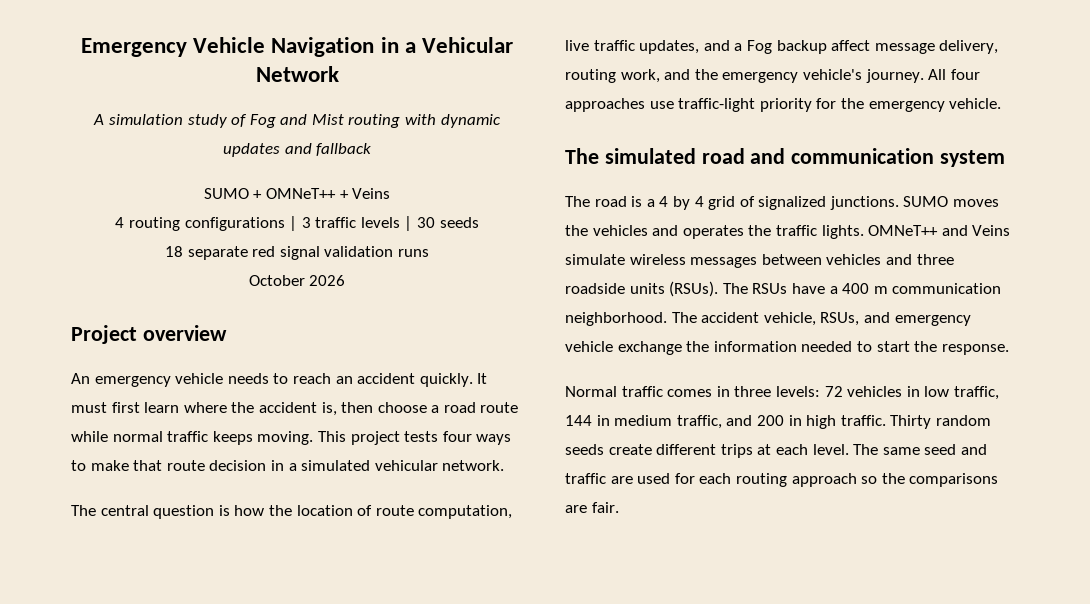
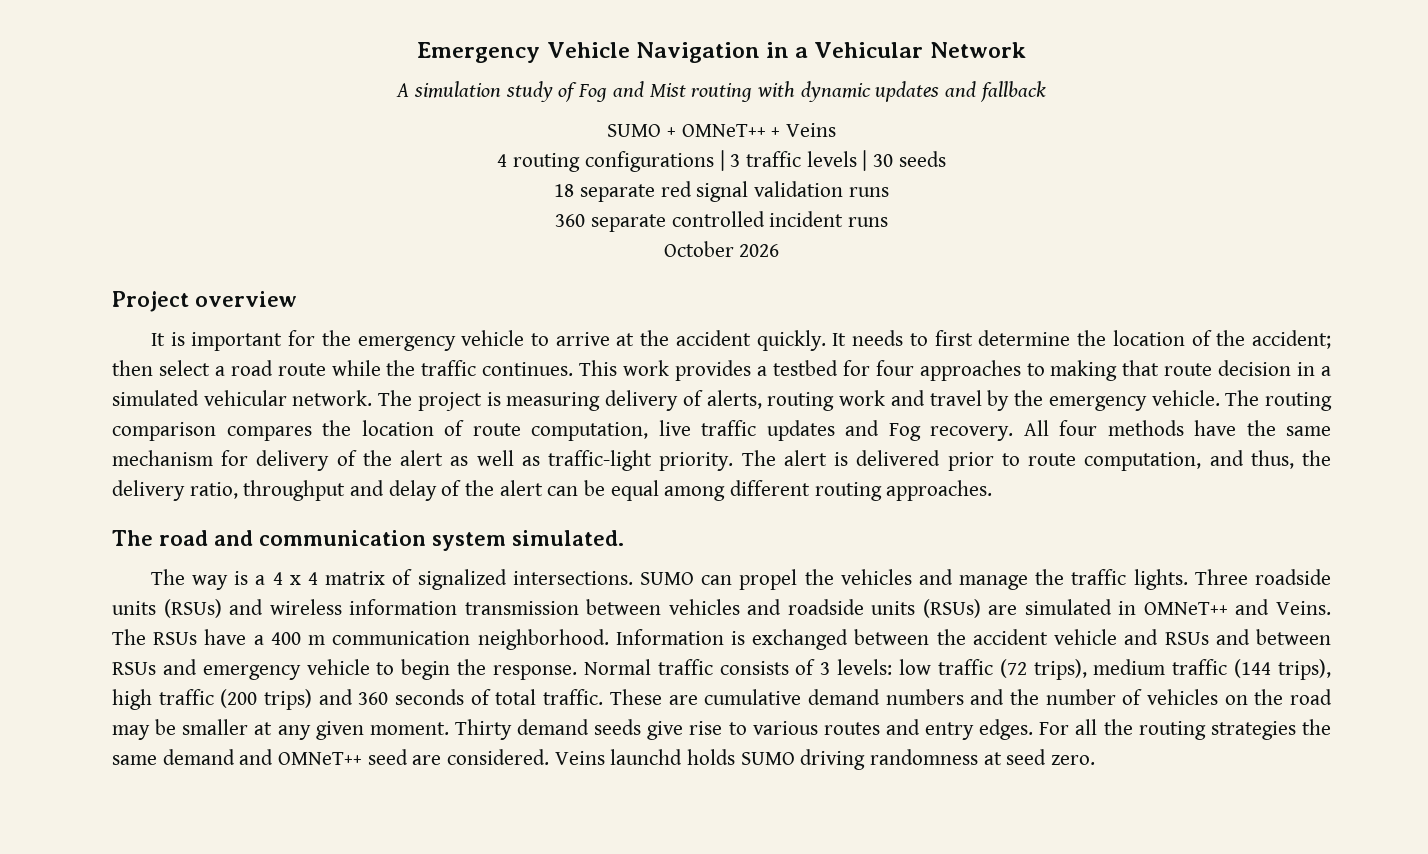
+ 360 separate controlled incident runs
- An emergency vehicle needs to reach an accident quickly. It must first learn where the accident is, then choose a road route while normal traffic keeps moving. This project tests four ways to make that route decision in a simulated vehicular network.
- The central question is how the location of route computation, live traffic updates, and a Fog backup affect message delivery, routing work, and the emergency vehicle's journey. All four approaches use traffic-light priority for the emergency vehicle.
- The simulated road and communication system
- The road is a 4 by 4 grid of signalized junctions. SUMO moves the vehicles and operates the traffic lights.
+ It is important for the emergency vehicle to arrive at the accident quickly. It needs to first determine the location of the accident; then select a road route while the traffic continues. This work provides a testbed for four approaches to making that route decision in a simulated vehicular network. The project is measuring delivery of alerts, routing work and travel by the emergency vehicle. The routing comparison compares the location of route computation, live traffic updates and Fog recovery. All four methods have the same mechanism for delivery of the alert as well as traffic-light priority. The alert is delivered prior to route computation, and thus, the delivery ratio, throughput and delay of the alert can be equal among different routing approaches.
+ The road and communication system simulated.
+ The way is a 4 x 4 matrix of signalized intersections. SUMO can propel the vehicles and manage the traffic lights.
- OMNeT++ and Veins simulate wireless messages between vehicles and three roadside units (RSUs).
+ Three roadside units (RSUs) and wireless information transmission between vehicles and roadside units (RSUs) are simulated in OMNeT++ and Veins.
- The accident vehicle, RSUs, and emergency vehicle exchange the information needed to start the response.
- Normal traffic comes in three levels: 72 vehicles in low traffic, 144 in medium traffic, and 200 in high traffic. Thirty random seeds create different trips at each level. The same seed and traffic are used for each routing approach so the comparisons are fair.
+ Information is exchanged between the accident vehicle and RSUs and between RSUs and emergency vehicle to begin the response. Normal traffic consists of 3 levels: low traffic (72 trips), medium traffic (144 trips), high traffic (200 trips) and 360 seconds of total traffic. These are cumulative demand numbers and the number of vehicles on the road may be smaller at any given moment. Thirty demand seeds give rise to various routes and entry edges. For all the routing strategies the same demand and OMNeT++ seed are considered. Veins launchd holds SUMO driving randomness at seed zero.

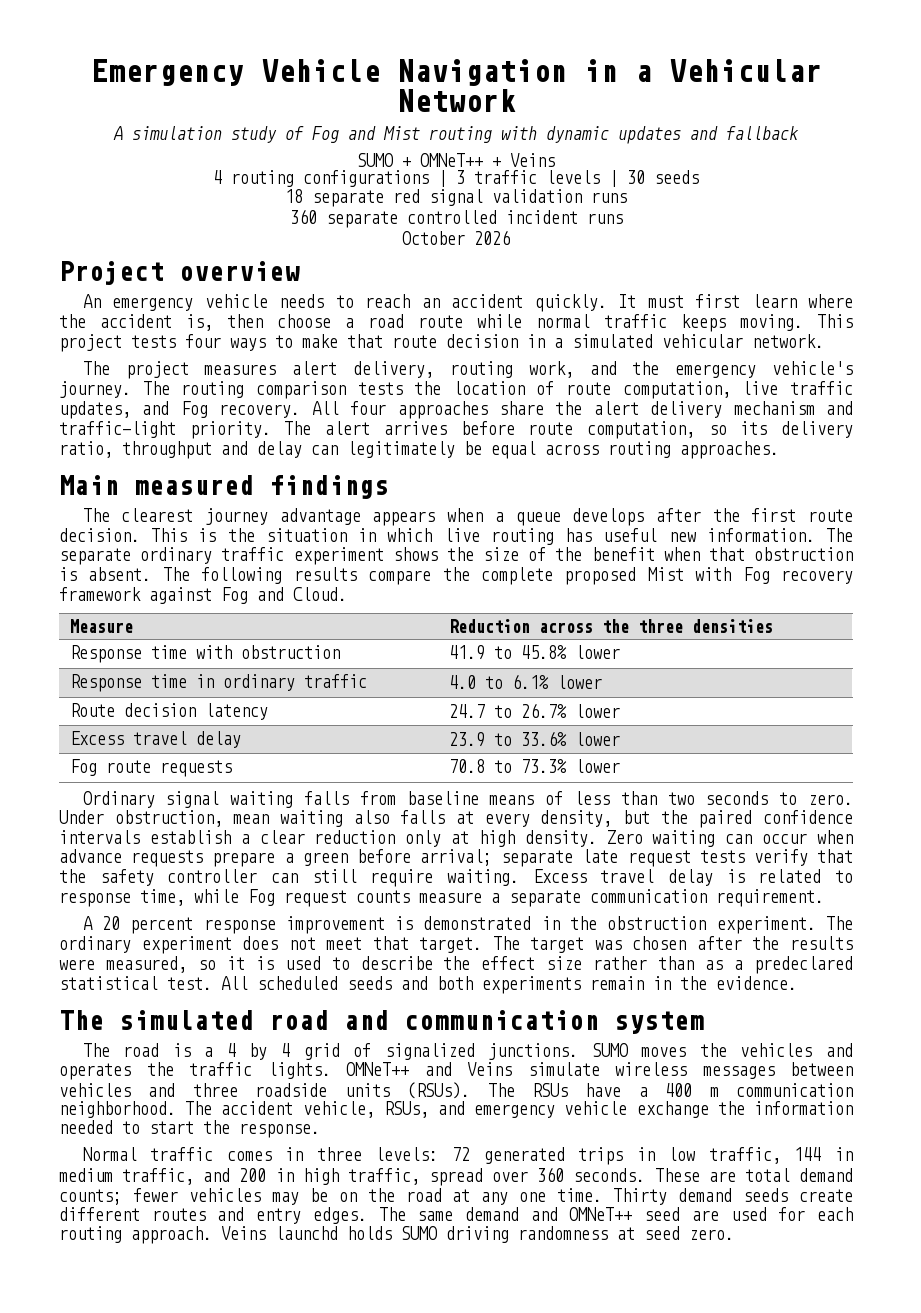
- It is important for the emergency vehicle to arrive at the accident quickly. It needs to first determine the location of the accident; then select a road route while the traffic continues. This work provides a testbed for four approaches to making that route decision in a simulated vehicular network. The project is measuring delivery of alerts, routing work and travel by the emergency vehicle.
+ An emergency vehicle needs to reach an accident quickly. It must first learn where the accident is, then choose a road route while normal traffic keeps moving. This project tests four ways to make that route decision in a simulated vehicular network.
+ The project measures alert delivery, routing work, and the emergency vehicle's journey.
- The routing comparison compares the location of route computation, live traffic updates and Fog recovery.
+ The routing comparison tests the location of route computation, live traffic updates, and Fog recovery.
- All four methods have the same mechanism for delivery of the alert as well as traffic-light priority. The alert is delivered prior to route computation, and thus, the delivery ratio, throughput and delay of the alert can be equal among different routing approaches.
- The road and communication system simulated.
- The way is a 4 x 4 matrix of signalized intersections. SUMO can propel the vehicles and manage the traffic lights.
+ All four approaches share the alert delivery mechanism and traffic-light priority. The alert arrives before route computation, so its delivery ratio, throughput and delay can legitimately be equal across routing approaches.
+ Main measured findings
+ The clearest journey advantage appears when a queue develops after the first route decision. This is the situation in which live routing has useful new information. The separate ordinary traffic experiment shows the size of the benefit when that obstruction is absent. The following results compare the complete proposed Mist with Fog recovery framework against Fog and Cloud.
+ Measure | Reduction across the three densities
+ Response time with obstruction | 41.9 to 45.8% lower
+ Response time in ordinary traffic | 4.0 to 6.1% lower
+ Route decision latency | 24.7 to 26.7% lower
+ Excess travel delay | 23.9 to 33.6% lower
+ Fog route requests | 70.8 to 73.3% lower
+ Ordinary signal waiting falls from baseline means of less than two seconds to zero. Under obstruction, mean waiting also falls at every density, but the paired confidence intervals establish a clear reduction only at high density. Zero waiting can occur when advance requests prepare a green before arrival; separate late request tests verify that the safety controller can still require waiting. Excess travel delay is related to response time, while Fog request counts measure a separate communication requirement.
+ A 20 percent response improvement is demonstrated in the obstruction experiment. The ordinary experiment does not meet that target. The target was chosen after the results were measured, so it is used to describe the effect size rather than as a predeclared statistical test. All scheduled seeds and both experiments remain in the evidence.
+ The simulated road and communication system
+ The road is a 4 by 4 grid of signalized junctions. SUMO moves the vehicles and operates the traffic lights.
- Three roadside units (RSUs) and wireless information transmission between vehicles and roadside units (RSUs) are simulated in OMNeT++ and Veins.
+ OMNeT++ and Veins simulate wireless messages between vehicles and three roadside units (RSUs).
- Information is exchanged between the accident vehicle and RSUs and between RSUs and emergency vehicle to begin the response. Normal traffic consists of 3 levels: low traffic (72 trips), medium traffic (144 trips), high traffic (200 trips) and 360 seconds of total traffic. These are cumulative demand numbers and the number of vehicles on the road may be smaller at any given moment. Thirty demand seeds give rise to various routes and entry edges. For all the routing strategies the same demand and OMNeT++ seed are considered.
+ The accident vehicle, RSUs, and emergency vehicle exchange the information needed to start the response.
+ Normal traffic comes in three levels: 72 generated trips in low traffic, 144 in medium traffic, and 200 in high traffic, spread over 360 seconds. These are total demand counts; fewer vehicles may be on the road at any one time. Thirty demand seeds create different routes and entry edges. The same demand and OMNeT++ seed are used for each routing approach.

